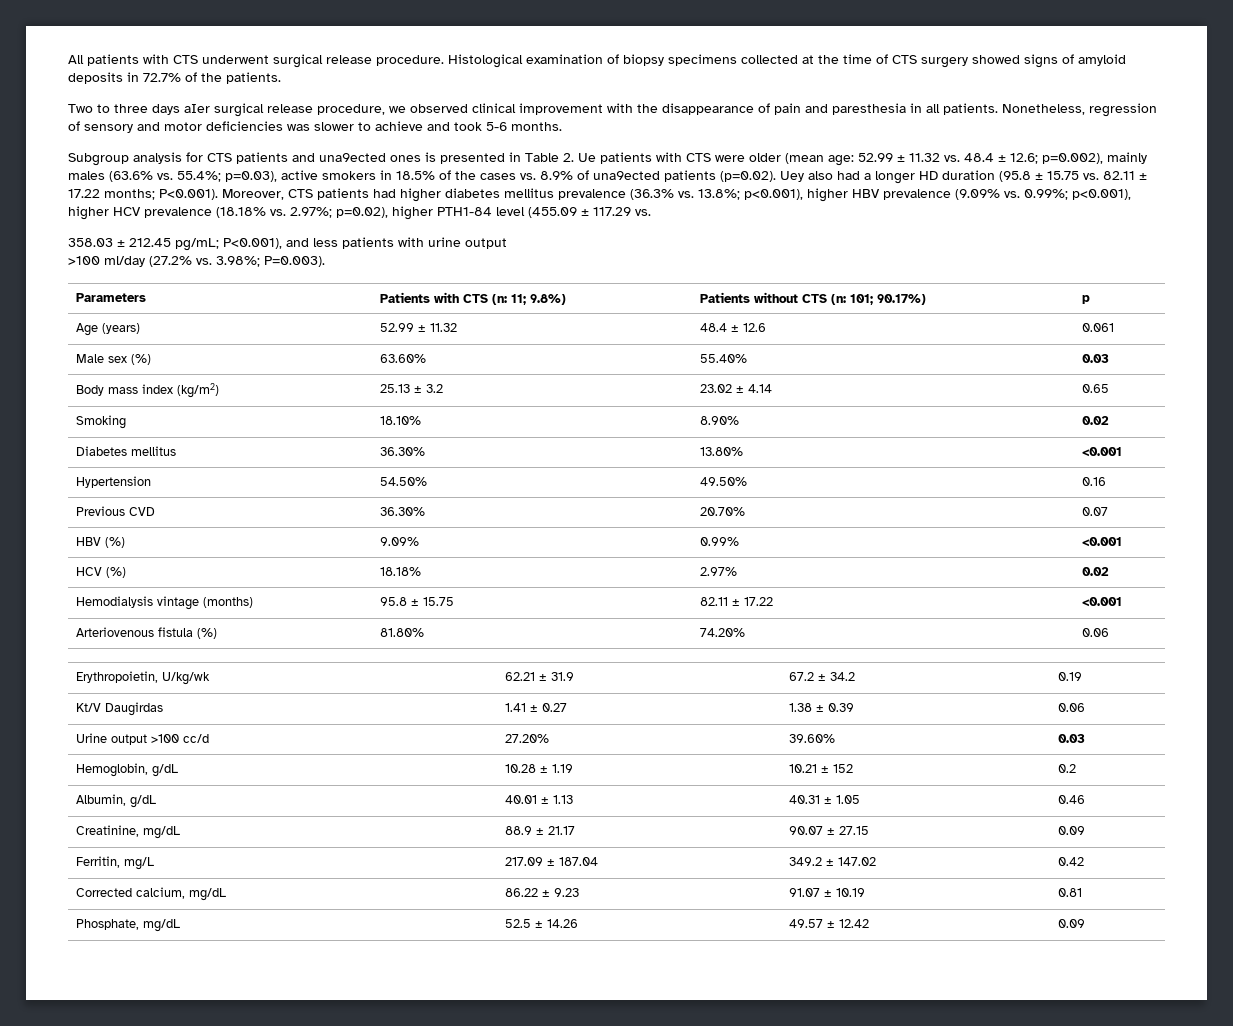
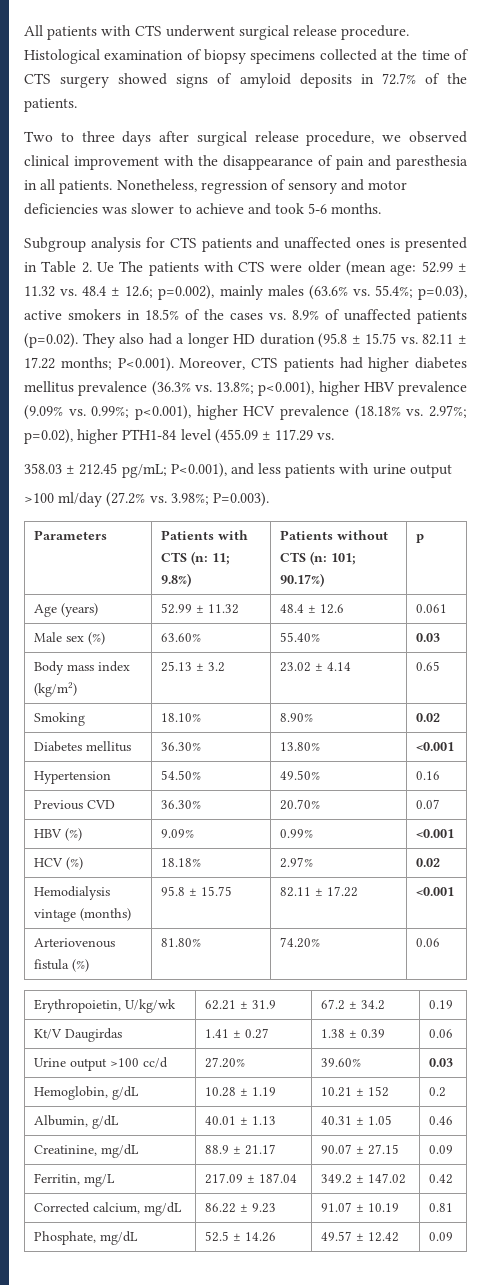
- Two to three days aIer surgical release procedure, we observed clinical improvement with the disappearance of pain and paresthesia in all patients.
+ Two to three days after surgical release procedure, we observed clinical improvement with the disappearance of pain and paresthesia in all patients.
- Subgroup analysis for CTS patients and una9ected ones is presented in Table 2. Ue patients with CTS were older (mean age:
+ Subgroup analysis for CTS patients and unaffected ones is presented in Table 2. Ue The patients with CTS were older (mean age:
- p=0.03), active smokers in 18.5% of the cases vs. 8.9% of una9ected patients (p=0.02). Uey also had a longer HD duration (95.8 ± 15.75 vs. 82.11 ± 17.22 months;
+ p=0.03), active smokers in 18.5% of the cases vs. 8.9% of unaffected patients (p=0.02). They also had a longer HD duration (95.8 ± 15.75 vs. 82.11 ± 17.22 months;

